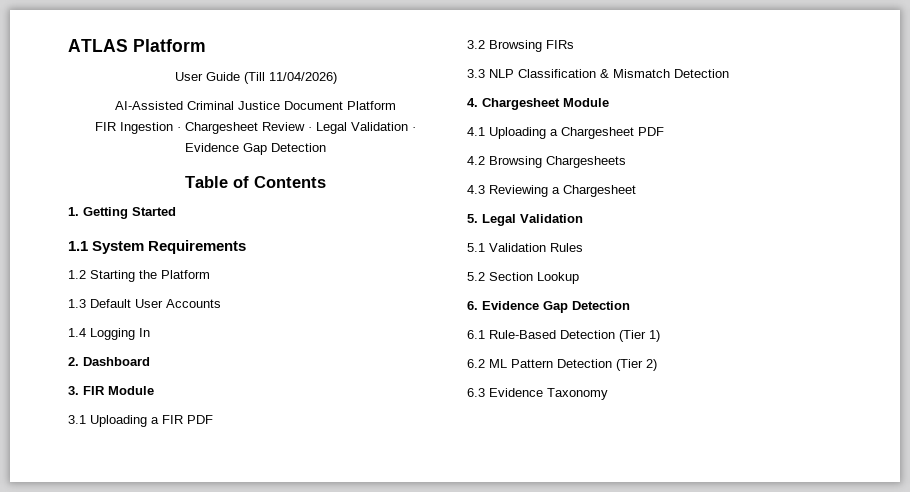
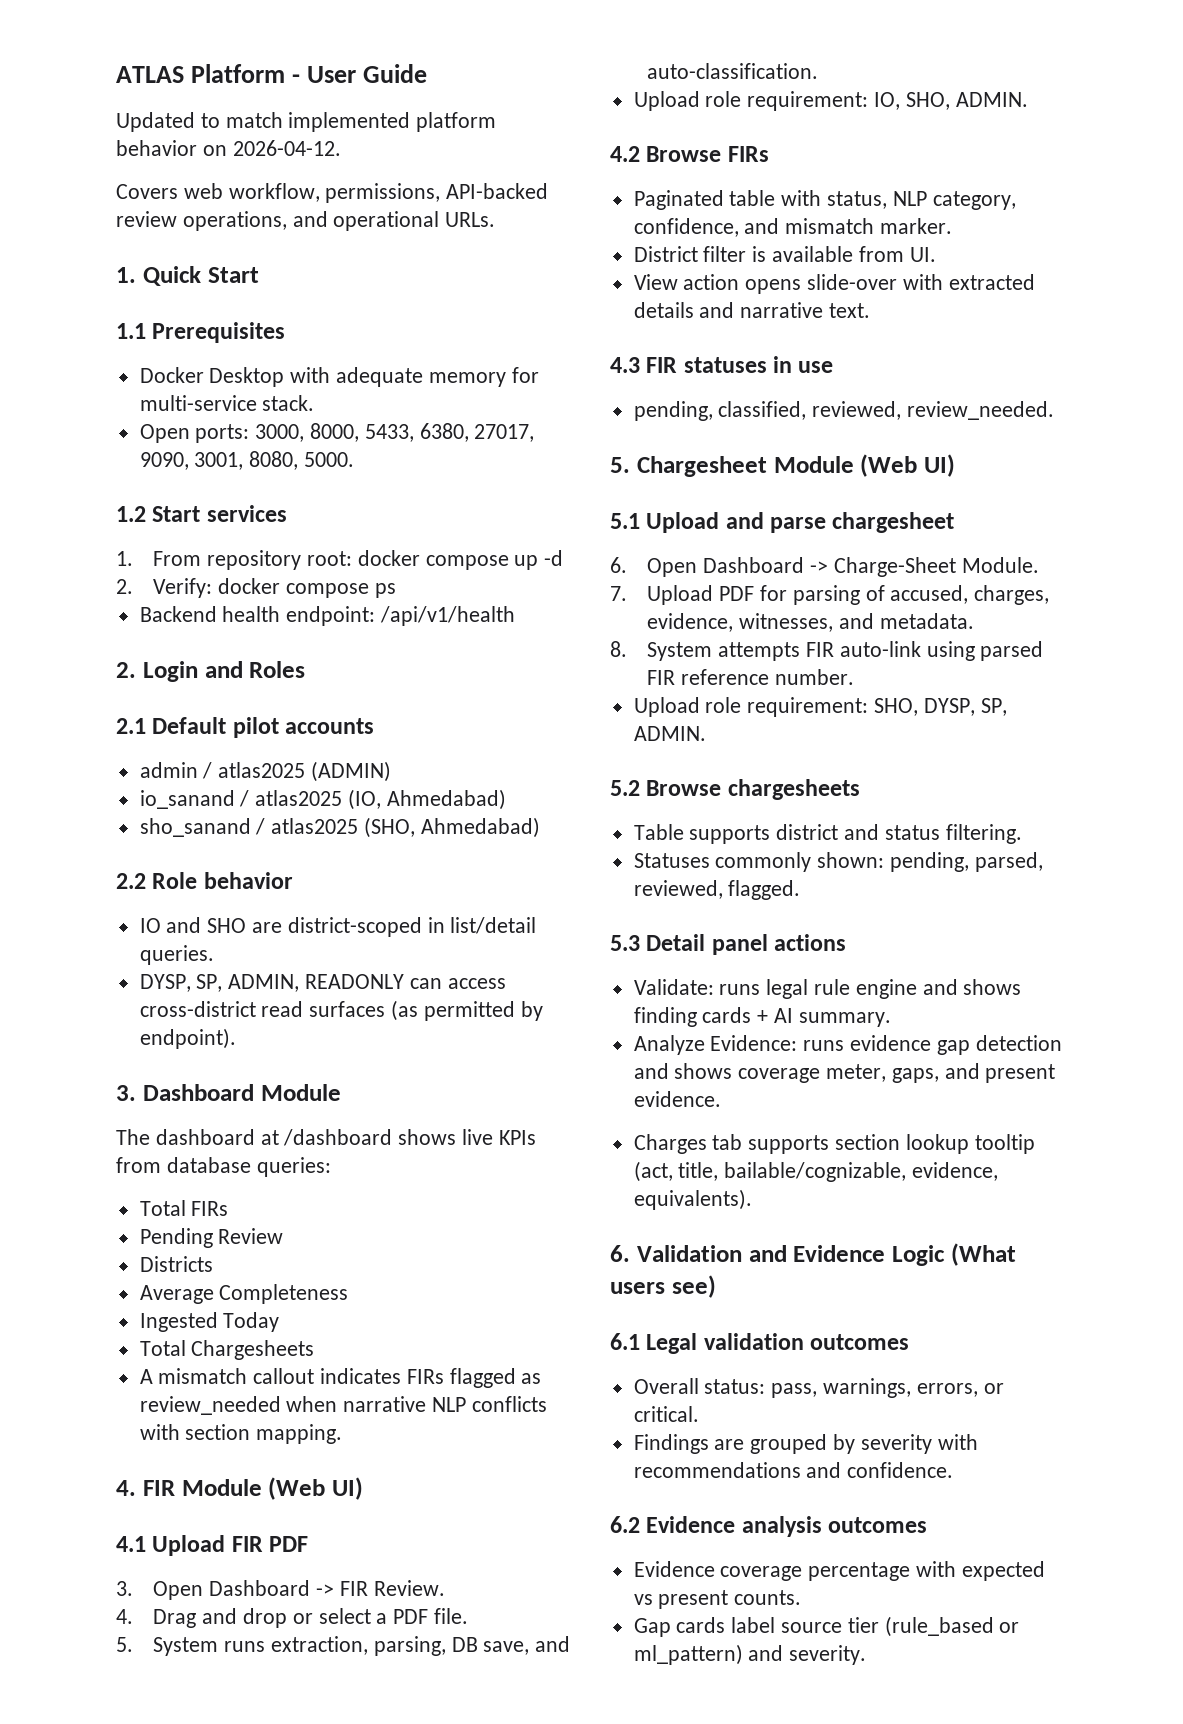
- ATLAS Platform
- User Guide (Till 11/04/2026)
- AI-Assisted Criminal Justice Document Platform
- FIR Ingestion · Chargesheet Review · Legal Validation · Evidence Gap Detection
- Table of Contents
- 1. Getting Started
+ ATLAS Platform - User Guide
+ Updated to match implemented platform behavior on 2026-04-12.
+ Covers web workflow, permissions, API-backed review operations, and operational URLs.
+ 1. Quick Start
- 1.1 System Requirements
- 1.2 Starting the Platform
- 1.3 Default User Accounts
- 1.4 Logging In
- 2. Dashboard
- 3. FIR Module
- 3.1 Uploading a FIR PDF
- 3.2 Browsing FIRs
- 3.3 NLP Classification & Mismatch Detection
- 4. Chargesheet Module
- 4.1 Uploading a Chargesheet PDF
- 4.2 Browsing Chargesheets
- 4.3 Reviewing a Chargesheet
- 5. Legal Validation
- 5.1 Validation Rules
- 5.2 Section Lookup
- 6. Evidence Gap Detection
- 6.1 Rule-Based Detection (Tier 1)
- 6.2 ML Pattern Detection (Tier 2)
- 6.3 Evidence Taxonomy
+ 1.1 Prerequisites
+ Docker Desktop with adequate memory for multi-service stack.
+ Open ports: 3000, 8000, 5433, 6380, 27017, 9090, 3001, 8080, 5000.
+ 1.2 Start services
+ 1. From repository root: docker compose up -d
+ 2. Verify: docker compose ps
+ Backend health endpoint: /api/v1/health
+ 2. Login and Roles
+ 2.1 Default pilot accounts
+ admin / atlas2025 (ADMIN)
+ io_sanand / atlas2025 (IO, Ahmedabad)
+ sho_sanand / atlas2025 (SHO, Ahmedabad)
+ 2.2 Role behavior
+ IO and SHO are district-scoped in list/detail queries.
+ DYSP, SP, ADMIN, READONLY can access cross-district read surfaces (as permitted by endpoint).
+ 3. Dashboard Module
+ The dashboard at /dashboard shows live KPIs from database queries:
+ Total FIRs
+ Pending Review
+ Districts
+ Average Completeness
+ Ingested Today
+ Total Chargesheets
+ A mismatch callout indicates FIRs flagged as review_needed when narrative NLP conflicts with section mapping.
+ 4. FIR Module (Web UI)
+ 4.1 Upload FIR PDF
+ 3. Open Dashboard -> FIR Review.
+ 4. Drag and drop or select a PDF file.
+ 5. System runs extraction, parsing, DB save, and auto-classification.
+ Upload role requirement: IO, SHO, ADMIN.
+ 4.2 Browse FIRs
+ Paginated table with status, NLP category, confidence, and mismatch marker.
+ District filter is available from UI.
+ View action opens slide-over with extracted details and narrative text.
+ 4.3 FIR statuses in use
+ pending, classified, reviewed, review_needed.
+ 5. Chargesheet Module (Web UI)
+ 5.1 Upload and parse chargesheet
+ 6. Open Dashboard -> Charge-Sheet Module.
+ 7. Upload PDF for parsing of accused, charges, evidence, witnesses, and metadata.
+ 8. System attempts FIR auto-link using parsed FIR reference number.
+ Upload role requirement: SHO, DYSP, SP, ADMIN.
+ 5.2 Browse chargesheets
+ Table supports district and status filtering.
+ Statuses commonly shown: pending, parsed, reviewed, flagged.
+ 5.3 Detail panel actions
+ Validate: runs legal rule engine and shows finding cards + AI summary.
+ Analyze Evidence: runs evidence gap detection and shows coverage meter, gaps, and present evidence.
+ Charges tab supports section lookup tooltip (act, title, bailable/cognizable, evidence, equivalents).
+ 6. Validation and Evidence Logic (What users see)
+ 6.1 Legal validation outcomes
+ Overall status: pass, warnings, errors, or critical.
+ Findings are grouped by severity with recommendations and confidence.
+ 6.2 Evidence analysis outcomes
+ Evidence coverage percentage with expected vs present counts.
+ Gap cards label source tier (rule_based or ml_pattern) and severity.

